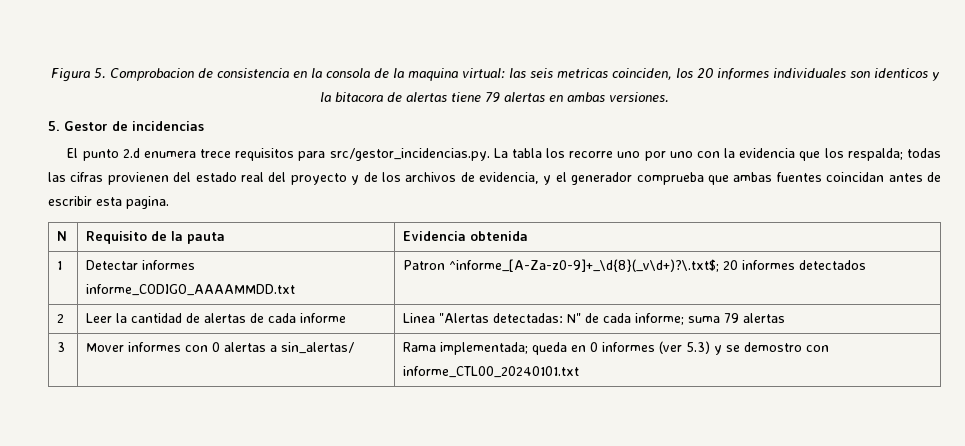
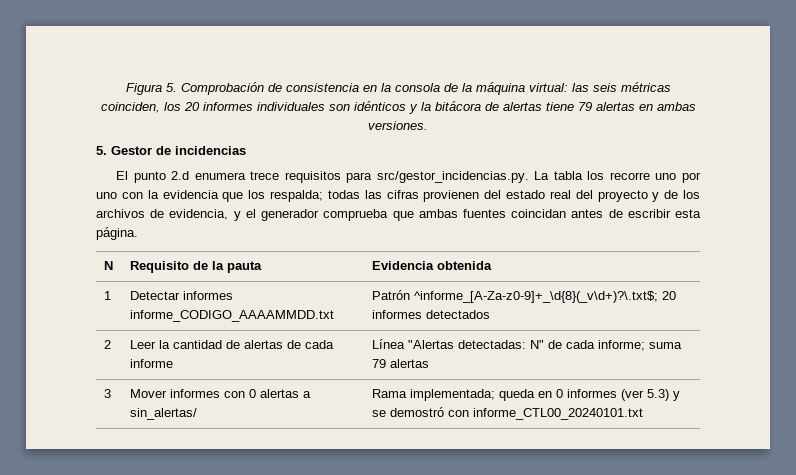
- Figura 5. Comprobacion de consistencia en la consola de la maquina virtual: las seis metricas coinciden, los 20 informes individuales son identicos y la bitacora de alertas tiene 79 alertas en ambas versiones.
+ Figura 5. Comprobación de consistencia en la consola de la máquina virtual: las seis métricas coinciden, los 20 informes individuales son idénticos y la bitácora de alertas tiene 79 alertas en ambas versiones.
- El punto 2.d enumera trece requisitos para src/gestor_incidencias.py. La tabla los recorre uno por uno con la evidencia que los respalda; todas las cifras provienen del estado real del proyecto y de los archivos de evidencia, y el generador comprueba que ambas fuentes coincidan antes de escribir esta pagina.
+ El punto 2.d enumera trece requisitos para src/gestor_incidencias.py. La tabla los recorre uno por uno con la evidencia que los respalda; todas las cifras provienen del estado real del proyecto y de los archivos de evidencia, y el generador comprueba que ambas fuentes coincidan antes de escribir esta página.
- 1 | Detectar informes informe_CODIGO_AAAAMMDD.txt | Patron ^informe_[A-Za-z0-9]+_\d{8}(_v\d+)?\.txt$; 20 informes detectados
+ 1 | Detectar informes informe_CODIGO_AAAAMMDD.txt | Patrón ^informe_[A-Za-z0-9]+_\d{8}(_v\d+)?\.txt$; 20 informes detectados
- 2 | Leer la cantidad de alertas de cada informe | Linea "Alertas detectadas: N" de cada informe; suma 79 alertas
+ 2 | Leer la cantidad de alertas de cada informe | Línea "Alertas detectadas: N" de cada informe; suma 79 alertas
- 3 | Mover informes con 0 alertas a sin_alertas/ | Rama implementada; queda en 0 informes (ver 5.3) y se demostro con informe_CTL00_20240101.txt
+ 3 | Mover informes con 0 alertas a sin_alertas/ | Rama implementada; queda en 0 informes (ver 5.3) y se demostró con informe_CTL00_20240101.txt

